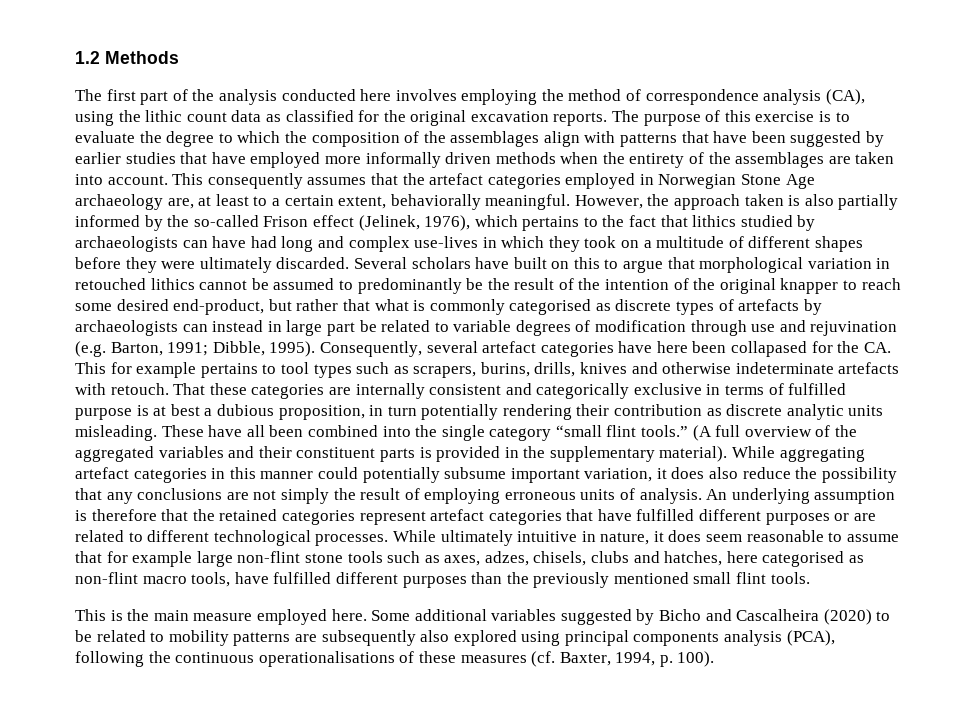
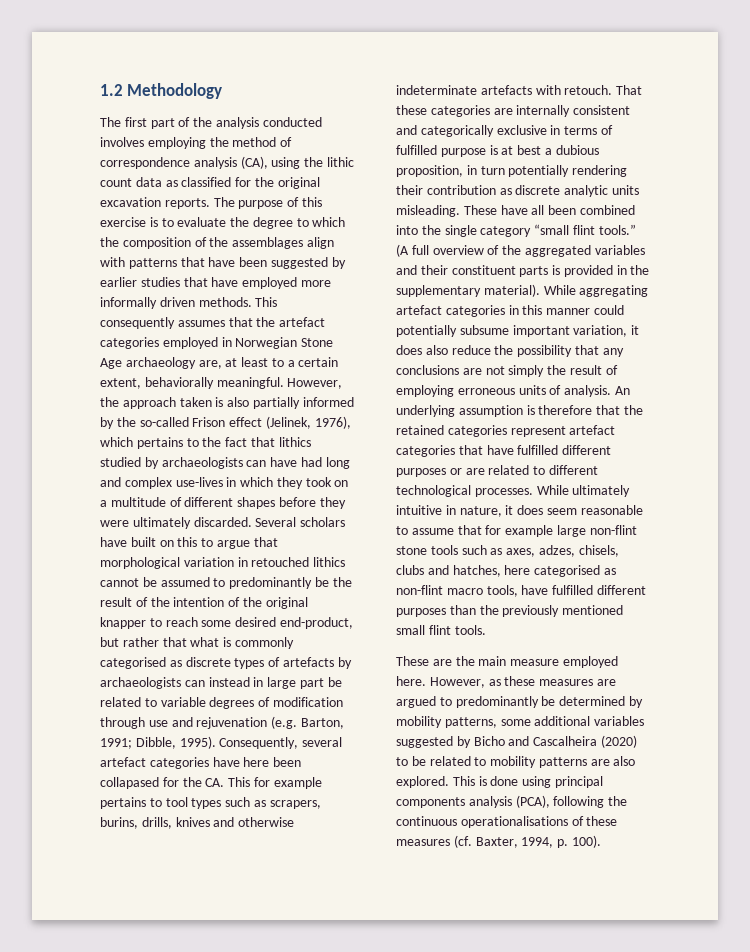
- 1.2 Methods
+ 1.2 Methodology
- The first part of the analysis conducted here involves employing the method of correspondence analysis (CA), using the lithic count data as classified for the original excavation reports.
+ The first part of the analysis conducted involves employing the method of correspondence analysis (CA), using the lithic count data as classified for the original excavation reports.
- The purpose of this exercise is to evaluate the degree to which the composition of the assemblages align with patterns that have been suggested by earlier studies that have employed more informally driven methods when the entirety of the assemblages are taken into account.
+ The purpose of this exercise is to evaluate the degree to which the composition of the assemblages align with patterns that have been suggested by earlier studies that have employed more informally driven methods.
- Several scholars have built on this to argue that morphological variation in retouched lithics cannot be assumed to predominantly be the result of the intention of the original knapper to reach some desired end-product, but rather that what is commonly categorised as discrete types of artefacts by archaeologists can instead in large part be related to variable degrees of modification through use and rejuvination (e.g. Barton, 1991;
+ Several scholars have built on this to argue that morphological variation in retouched lithics cannot be assumed to predominantly be the result of the intention of the original knapper to reach some desired end-product, but rather that what is commonly categorised as discrete types of artefacts by archaeologists can instead in large part be related to variable degrees of modification through use and rejuvenation (e.g. Barton, 1991;
- This is the main measure employed here.
+ These are the main measure employed here.
- Some additional variables suggested by Bicho and Cascalheira (2020) to be related to mobility patterns are subsequently also explored using principal components analysis (PCA), following the continuous operationalisations of these measures (cf. Baxter, 1994, p. 100).
+ However, as these measures are argued to predominantly be determined by mobility patterns, some additional variables suggested by Bicho and Cascalheira (2020) to be related to mobility patterns are also explored. This is done using principal components analysis (PCA), following the continuous operationalisations of these measures (cf. Baxter, 1994, p. 100).

